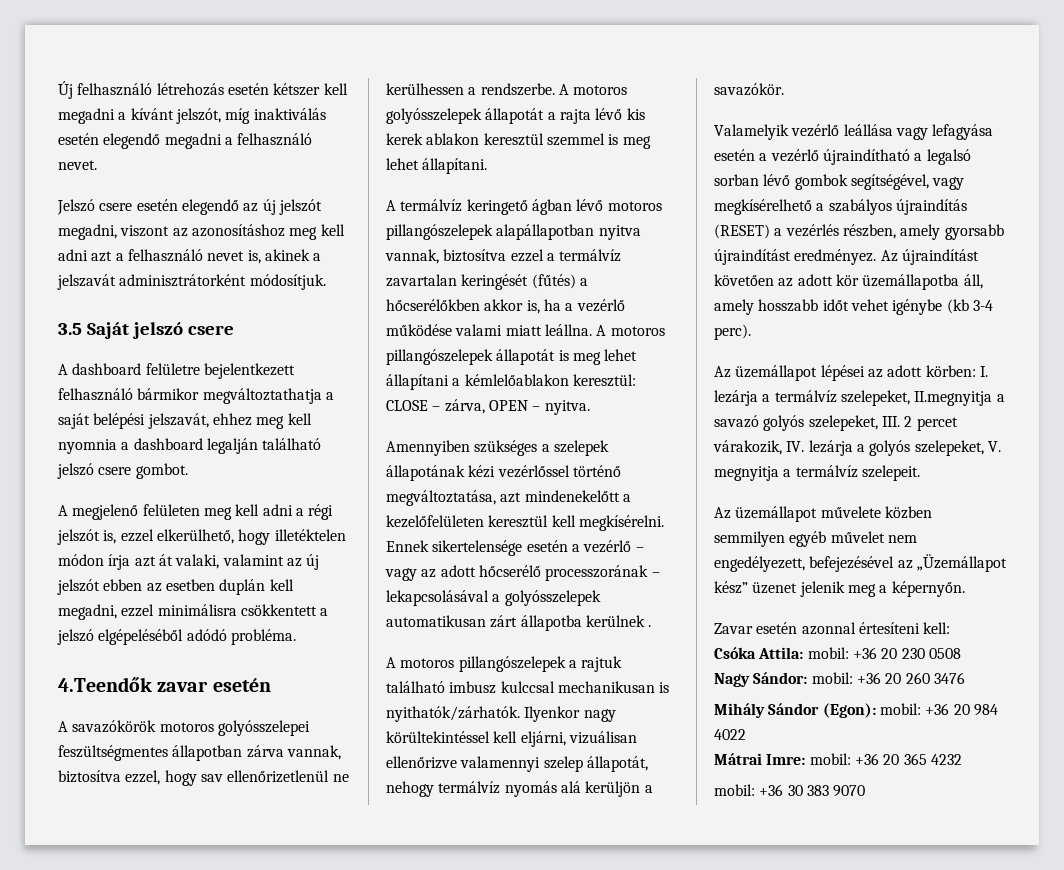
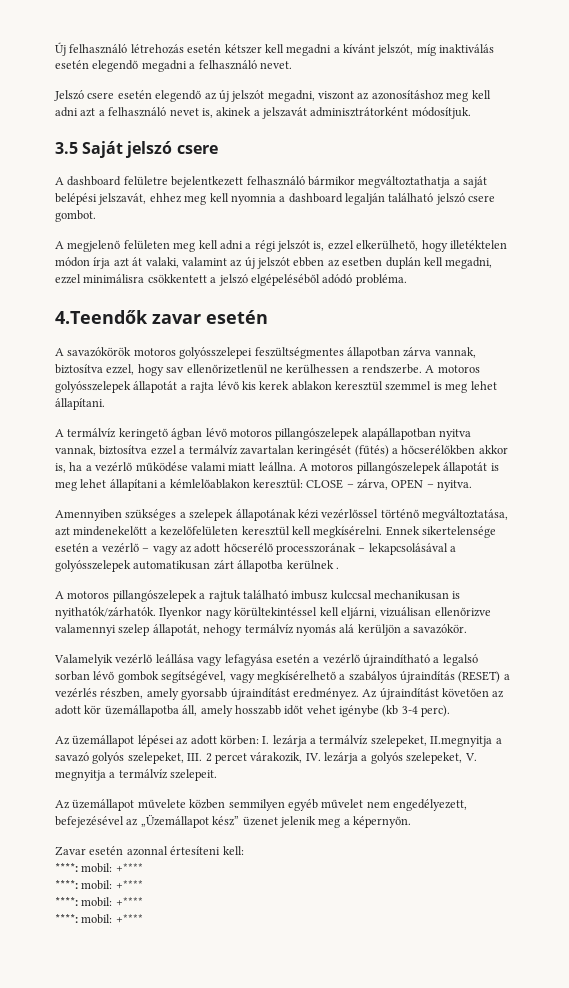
  Zavar esetén azonnal értesíteni kell:
- Csóka Attila: mobil: +36 20 230 0508
- Nagy Sándor: mobil: +36 20 260 3476
- Mihály Sándor (Egon): mobil: +36 20 984 4022
- Mátrai Imre: mobil: +36 20 365 4232
- mobil: +36 30 383 9070
+ ****: mobil: +****
+ ****: mobil: +****
+ ****: mobil: +****
+ ****: mobil: +****

